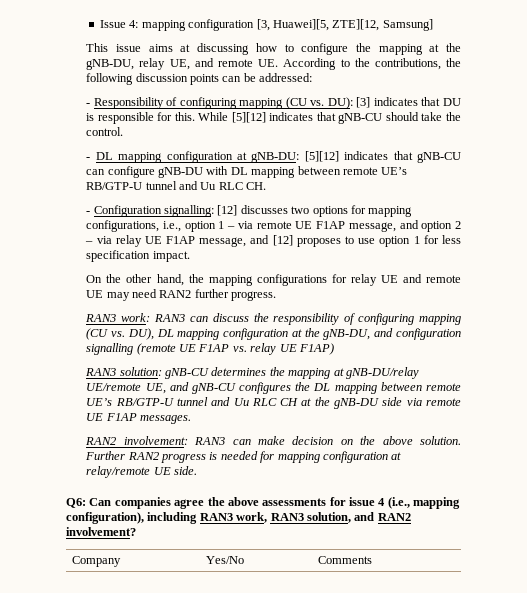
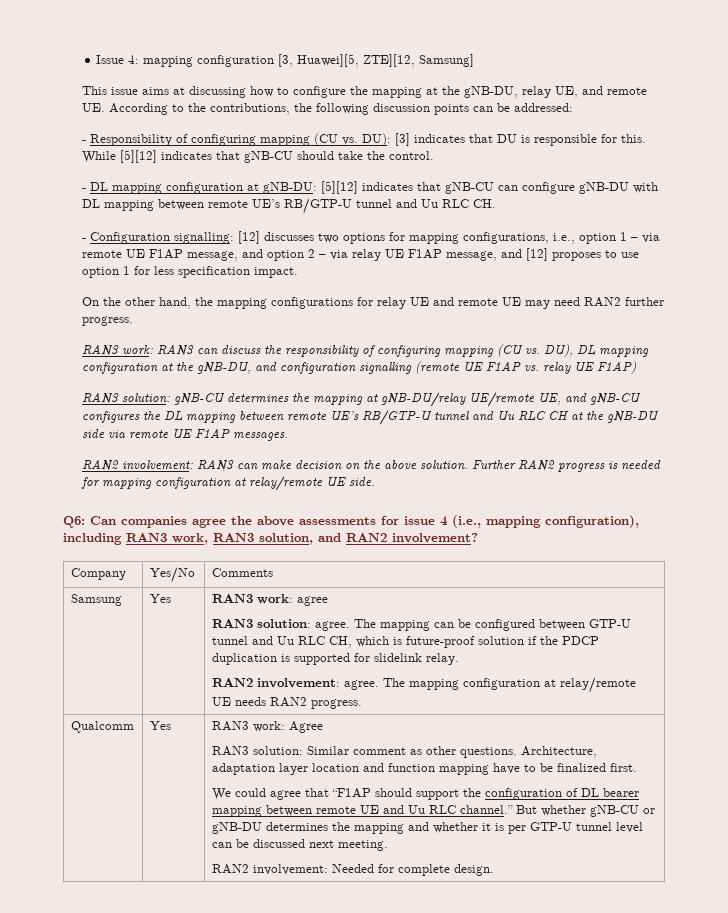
+ Samsung | Yes | RAN3 work: agree
+ RAN3 solution: agree. The mapping can be configured between GTP-U tunnel and Uu RLC CH, which is future-proof solution if the PDCP duplication is supported for slidelink relay.
+ RAN2 involvement: agree. The mapping configuration at relay/remote UE needs RAN2 progress.
+ Qualcomm | Yes | RAN3 work: Agree
+ RAN3 solution: Similar comment as other questions. Architecture, adaptation layer location and function mapping have to be finalized first.
+ We could agree that “F1AP should support the configuration of DL bearer mapping between remote UE and Uu RLC channel.” But whether gNB-CU or gNB-DU determines the mapping and whether it is per GTP-U tunnel level can be discussed next meeting.
+ RAN2 involvement: Needed for complete design.

